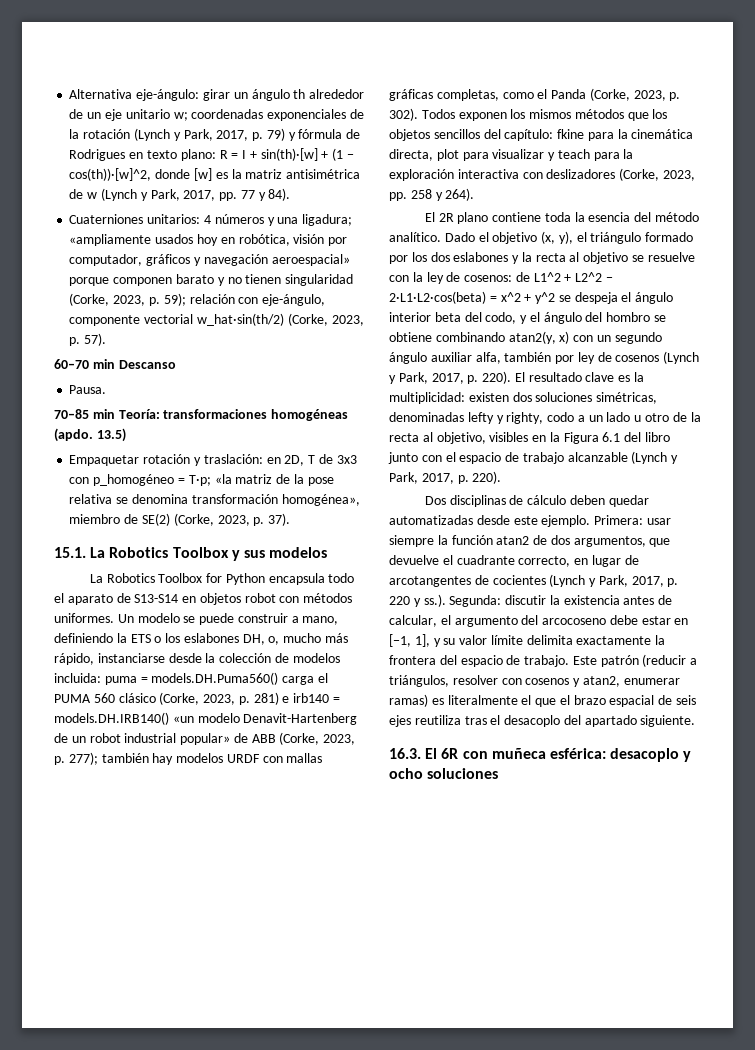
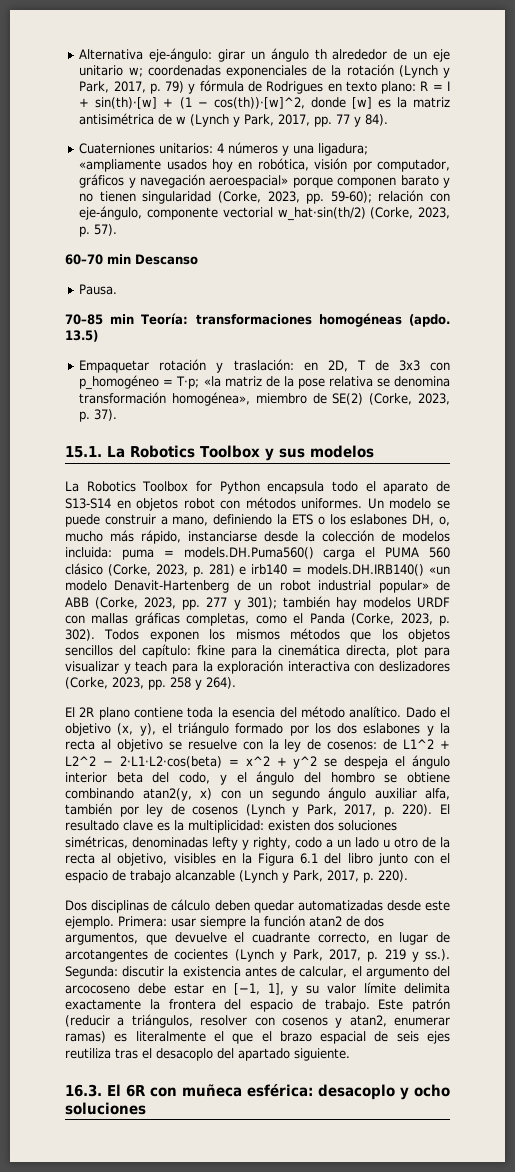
- Cuaterniones unitarios: 4 números y una ligadura; «ampliamente usados hoy en robótica, visión por computador, gráficos y navegación aeroespacial» porque componen barato y no tienen singularidad (Corke, 2023, p. 59); relación con eje-ángulo, componente vectorial w_hat·sin(th/2) (Corke, 2023, p. 57).
+ Cuaterniones unitarios: 4 números y una ligadura; «ampliamente usados hoy en robótica, visión por computador, gráficos y navegación aeroespacial» porque componen barato y no tienen singularidad (Corke, 2023, pp. 59-60); relación con eje-ángulo, componente vectorial w_hat·sin(th/2) (Corke, 2023, p. 57).
- puma = models.DH.Puma560() carga el PUMA 560 clásico (Corke, 2023, p. 281) e irb140 = models.DH.IRB140() «un modelo Denavit-Hartenberg de un robot industrial popular» de ABB (Corke, 2023, p. 277);
+ puma = models.DH.Puma560() carga el PUMA 560 clásico (Corke, 2023, p. 281) e irb140 = models.DH.IRB140() «un modelo Denavit-Hartenberg de un robot industrial popular» de ABB (Corke, 2023, pp. 277 y 301);
- Primera: usar siempre la función atan2 de dos argumentos, que devuelve el cuadrante correcto, en lugar de arcotangentes de cocientes (Lynch y Park, 2017, p. 220 y ss.). Segunda: discutir la existencia antes de calcular, el argumento del arcocoseno debe estar en [−1, 1], y su valor límite delimita exactamente la frontera del espacio de trabajo.
+ Primera: usar siempre la función atan2 de dos argumentos, que devuelve el cuadrante correcto, en lugar de arcotangentes de cocientes (Lynch y Park, 2017, p. 219 y ss.). Segunda: discutir la existencia antes de calcular, el argumento del arcocoseno debe estar en [−1, 1], y su valor límite delimita exactamente la frontera del espacio de trabajo.

